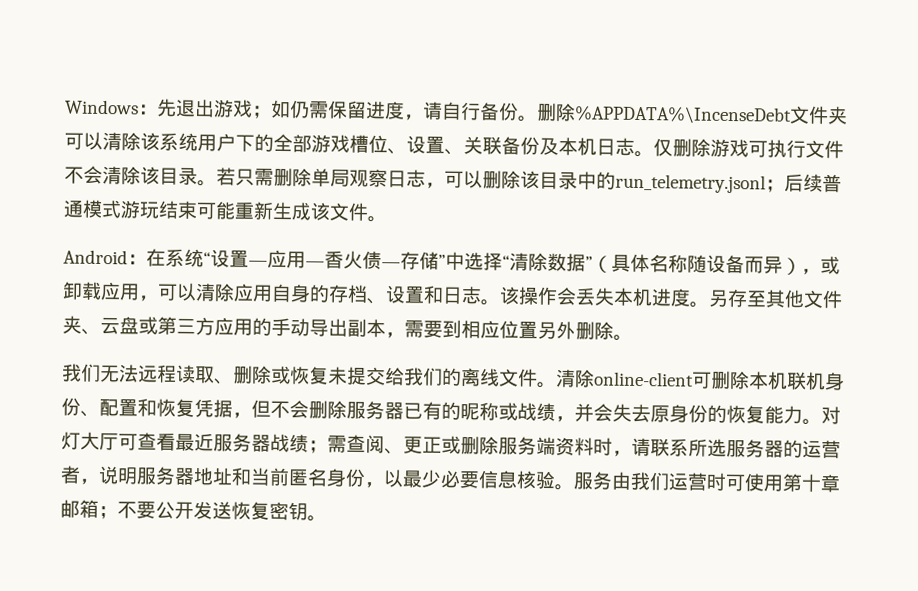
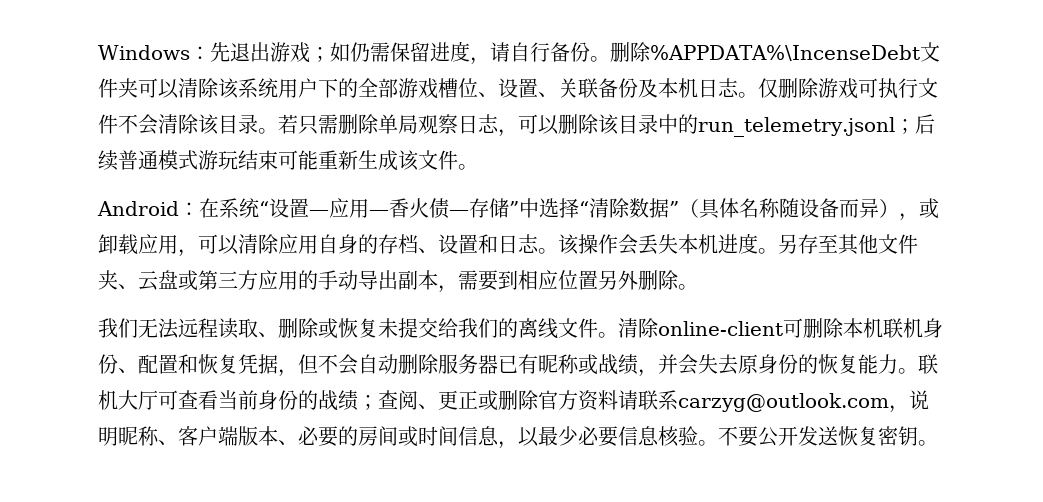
- 清除online-client可删除本机联机身份、配置和恢复凭据，但不会删除服务器已有的昵称或战绩，并会失去原身份的恢复能力。
+ 清除online-client可删除本机联机身份、配置和恢复凭据，但不会自动删除服务器已有昵称或战绩，并会失去原身份的恢复能力。
- 对灯大厅可查看最近服务器战绩；需查阅、更正或删除服务端资料时，请联系所选服务器的运营者，说明服务器地址和当前匿名身份，以最少必要信息核验。
+ 联机大厅可查看当前身份的战绩；查阅、更正或删除官方资料请联系carzyg@outlook.com，说明昵称、客户端版本、必要的房间或时间信息，以最少必要信息核验。
- 服务由我们运营时可使用第十章邮箱；不要公开发送恢复密钥。
+ 不要公开发送恢复密钥。

